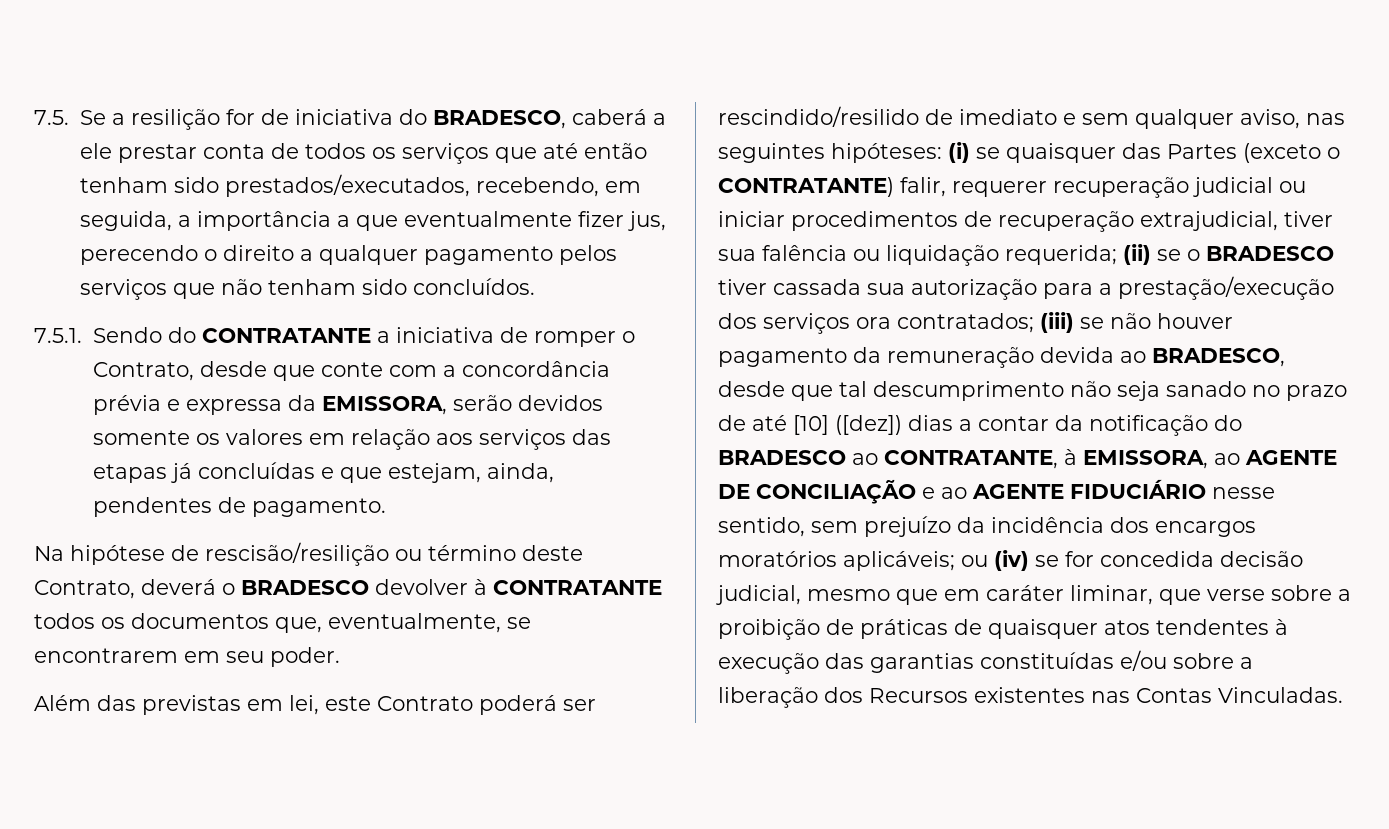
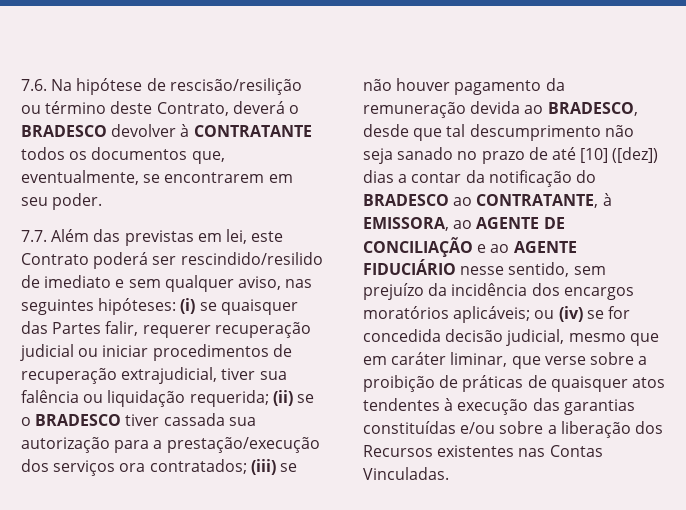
- 7.5. Se a resilição for de iniciativa do BRADESCO, caberá a ele prestar conta de todos os serviços que até então tenham sido prestados/executados, recebendo, em seguida, a importância a que eventualmente fizer jus, perecendo o direito a qualquer pagamento pelos serviços que não tenham sido concluídos.
- 7.5.1. Sendo do CONTRATANTE a iniciativa de romper o Contrato, desde que conte com a concordância prévia e expressa da EMISSORA, serão devidos somente os valores em relação aos serviços das etapas já concluídas e que estejam, ainda, pendentes de pagamento.
- Na hipótese de rescisão/resilição ou término deste Contrato, deverá o BRADESCO devolver à CONTRATANTE todos os documentos que, eventualmente, se encontrarem em seu poder.
+ 7.6. Na hipótese de rescisão/resilição ou término deste Contrato, deverá o BRADESCO devolver à CONTRATANTE todos os documentos que, eventualmente, se encontrarem em seu poder.
- Além das previstas em lei, este Contrato poderá ser rescindido/resilido de imediato e sem qualquer aviso, nas seguintes hipóteses:
+ 7.7. Além das previstas em lei, este Contrato poderá ser rescindido/resilido de imediato e sem qualquer aviso, nas seguintes hipóteses:
- (i) se quaisquer das Partes (exceto o CONTRATANTE) falir, requerer recuperação judicial ou iniciar procedimentos de recuperação extrajudicial, tiver sua falência ou liquidação requerida;
+ (i) se quaisquer das Partes falir, requerer recuperação judicial ou iniciar procedimentos de recuperação extrajudicial, tiver sua falência ou liquidação requerida;

